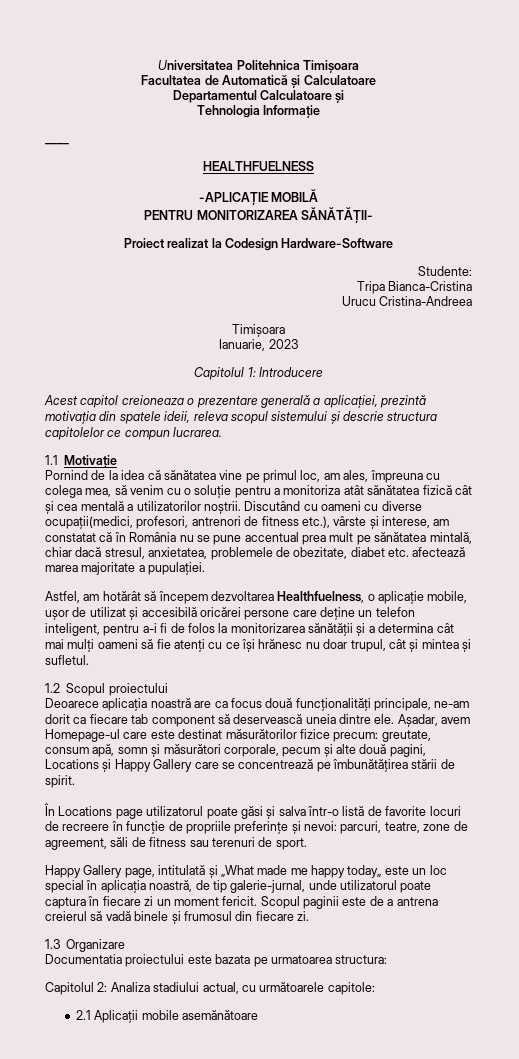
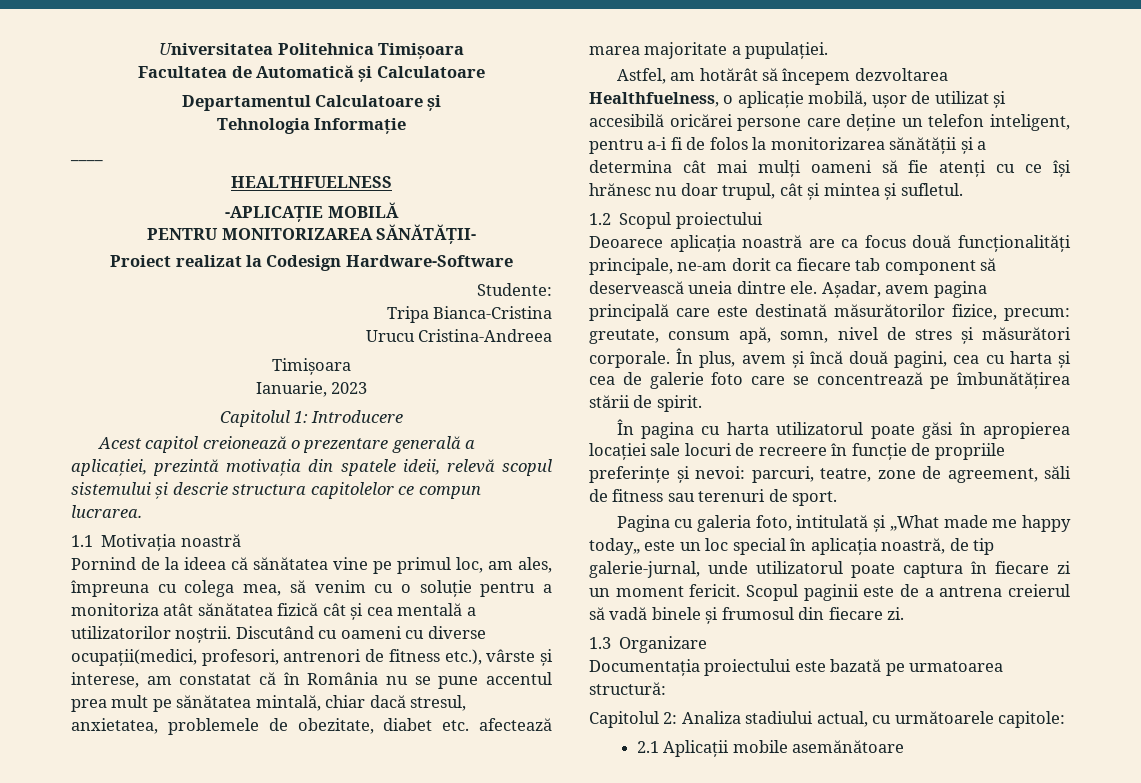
- Acest capitol creioneaza o prezentare generală a aplicației, prezintă motivația din spatele ideii, releva scopul sistemului și descrie structura capitolelor ce compun lucrarea.
+ Acest capitol creionează o prezentare generală a aplicației, prezintă motivația din spatele ideii, relevă scopul sistemului și descrie structura capitolelor ce compun lucrarea.
- 1.1 Motivație
+ 1.1 Motivația noastră
- Pornind de la idea că sănătatea vine pe primul loc, am ales, împreuna cu colega mea, să venim cu o soluție pentru a monitoriza atât sănătatea fizică cât și cea mentală a utilizatorilor noștrii.
+ Pornind de la ideea că sănătatea vine pe primul loc, am ales, împreuna cu colega mea, să venim cu o soluție pentru a monitoriza atât sănătatea fizică cât și cea mentală a utilizatorilor noștrii.
- Discutând cu oameni cu diverse ocupații(medici, profesori, antrenori de fitness etc.), vârste și interese, am constatat că în România nu se pune accentual prea mult pe sănătatea mintală, chiar dacă stresul, anxietatea, problemele de obezitate, diabet etc. afectează marea majoritate a pupulației.
+ Discutând cu oameni cu diverse ocupații(medici, profesori, antrenori de fitness etc.), vârste și interese, am constatat că în România nu se pune accentul prea mult pe sănătatea mintală, chiar dacă stresul, anxietatea, problemele de obezitate, diabet etc. afectează marea majoritate a pupulației.
- Astfel, am hotărât să începem dezvoltarea Healthfuelness, o aplicație mobile, ușor de utilizat și accesibilă oricărei persone care deține un telefon inteligent, pentru a-i fi de folos la monitorizarea sănătății și a determina cât mai mulți oameni să fie atenți cu ce își hrănesc nu doar trupul, cât și mintea și sufletul.
+ Astfel, am hotărât să începem dezvoltarea Healthfuelness, o aplicație mobilă, ușor de utilizat și accesibilă oricărei persone care deține un telefon inteligent, pentru a-i fi de folos la monitorizarea sănătății și a determina cât mai mulți oameni să fie atenți cu ce își hrănesc nu doar trupul, cât și mintea și sufletul.
- Așadar, avem Homepage-ul care este destinat măsurătorilor fizice precum: greutate, consum apă, somn și măsurători corporale, pecum și alte două pagini, Locations și Happy Gallery care se concentrează pe îmbunătățirea stării de spirit.
+ Așadar, avem pagina principală care este destinată măsurătorilor fizice, precum: greutate, consum apă, somn, nivel de stres și măsurători corporale. În plus, avem și încă două pagini, cea cu harta și cea de galerie foto care se concentrează pe îmbunătățirea stării de spirit.
- În Locations page utilizatorul poate găsi și salva într-o listă de favorite locuri de recreere în funcție de propriile preferințe și nevoi: parcuri, teatre, zone de agreement, săli de fitness sau terenuri de sport.
+ În pagina cu harta utilizatorul poate găsi în apropierea locației sale locuri de recreere în funcție de propriile preferințe și nevoi: parcuri, teatre, zone de agreement, săli de fitness sau terenuri de sport.
- Happy Gallery page, intitulată și „What made me happy today„ este un loc special în aplicația noastră, de tip galerie-jurnal, unde utilizatorul poate captura în fiecare zi un moment fericit.
+ Pagina cu galeria foto, intitulată și „What made me happy today„ este un loc special în aplicația noastră, de tip galerie-jurnal, unde utilizatorul poate captura în fiecare zi un moment fericit.
- Documentatia proiectului este bazata pe urmatoarea structura:
+ Documentația proiectului este bazată pe urmatoarea structură:

